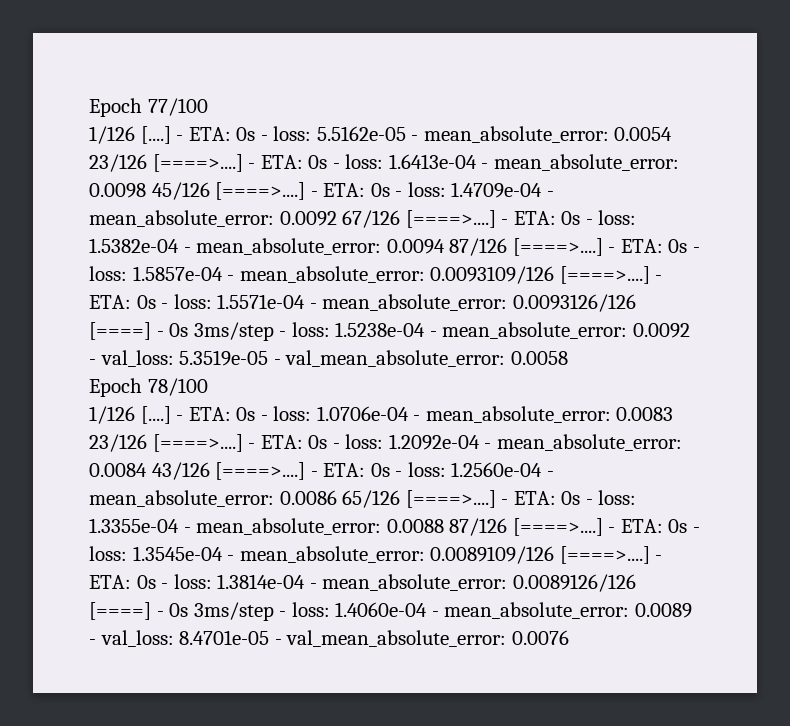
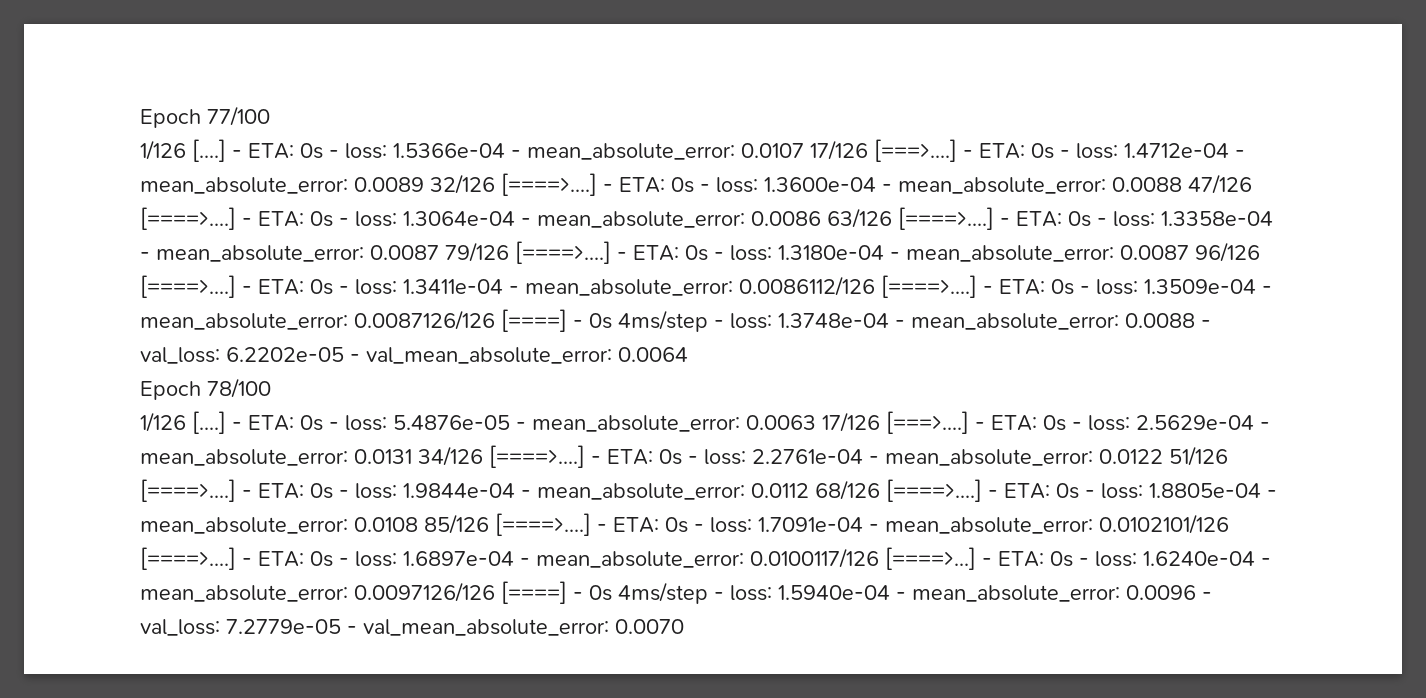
- - ETA: 0s - loss: 5.5162e-05 - mean_absolute_error: 0.0054 23/126 [====>....] - ETA: 0s - loss: 1.6413e-04 - mean_absolute_error: 0.0098 45/126 [====>....] - ETA: 0s - loss: 1.4709e-04 - mean_absolute_error: 0.0092 67/126 [====>....] - ETA: 0s - loss: 1.5382e-04 - mean_absolute_error: 0.0094 87/126 [====>....] - ETA: 0s - loss: 1.5857e-04 - mean_absolute_error: 0.0093109/126 [====>....] - ETA: 0s - loss: 1.5571e-04 - mean_absolute_error: 0.0093126/126 [====] - 0s 3ms/step - loss: 1.5238e-04 - mean_absolute_error: 0.0092 - val_loss: 5.3519e-05 - val_mean_absolute_error: 0.0058
+ - ETA: 0s - loss: 1.5366e-04 - mean_absolute_error: 0.0107 17/126 [===>....] - ETA: 0s - loss: 1.4712e-04 - mean_absolute_error: 0.0089 32/126 [====>....] - ETA: 0s - loss: 1.3600e-04 - mean_absolute_error: 0.0088 47/126 [====>....] - ETA: 0s - loss: 1.3064e-04 - mean_absolute_error: 0.0086 63/126 [====>....] - ETA: 0s - loss: 1.3358e-04 - mean_absolute_error: 0.0087 79/126 [====>....] - ETA: 0s - loss: 1.3180e-04 - mean_absolute_error: 0.0087 96/126 [====>....] - ETA: 0s - loss: 1.3411e-04 - mean_absolute_error: 0.0086112/126 [====>....] - ETA: 0s - loss: 1.3509e-04 - mean_absolute_error: 0.0087126/126 [====] - 0s 4ms/step - loss: 1.3748e-04 - mean_absolute_error: 0.0088 - val_loss: 6.2202e-05 - val_mean_absolute_error: 0.0064
- - ETA: 0s - loss: 1.0706e-04 - mean_absolute_error: 0.0083 23/126 [====>....] - ETA: 0s - loss: 1.2092e-04 - mean_absolute_error: 0.0084 43/126 [====>....] - ETA: 0s - loss: 1.2560e-04 - mean_absolute_error: 0.0086 65/126 [====>....] - ETA: 0s - loss: 1.3355e-04 - mean_absolute_error: 0.0088 87/126 [====>....] - ETA: 0s - loss: 1.3545e-04 - mean_absolute_error: 0.0089109/126 [====>....] - ETA: 0s - loss: 1.3814e-04 - mean_absolute_error: 0.0089126/126 [====] - 0s 3ms/step - loss: 1.4060e-04 - mean_absolute_error: 0.0089 - val_loss: 8.4701e-05 - val_mean_absolute_error: 0.0076
+ - ETA: 0s - loss: 5.4876e-05 - mean_absolute_error: 0.0063 17/126 [===>....] - ETA: 0s - loss: 2.5629e-04 - mean_absolute_error: 0.0131 34/126 [====>....] - ETA: 0s - loss: 2.2761e-04 - mean_absolute_error: 0.0122 51/126 [====>....] - ETA: 0s - loss: 1.9844e-04 - mean_absolute_error: 0.0112 68/126 [====>....] - ETA: 0s - loss: 1.8805e-04 - mean_absolute_error: 0.0108 85/126 [====>....] - ETA: 0s - loss: 1.7091e-04 - mean_absolute_error: 0.0102101/126 [====>....] - ETA: 0s - loss: 1.6897e-04 - mean_absolute_error: 0.0100117/126 [====>...] - ETA: 0s - loss: 1.6240e-04 - mean_absolute_error: 0.0097126/126 [====] - 0s 4ms/step - loss: 1.5940e-04 - mean_absolute_error: 0.0096 - val_loss: 7.2779e-05 - val_mean_absolute_error: 0.0070

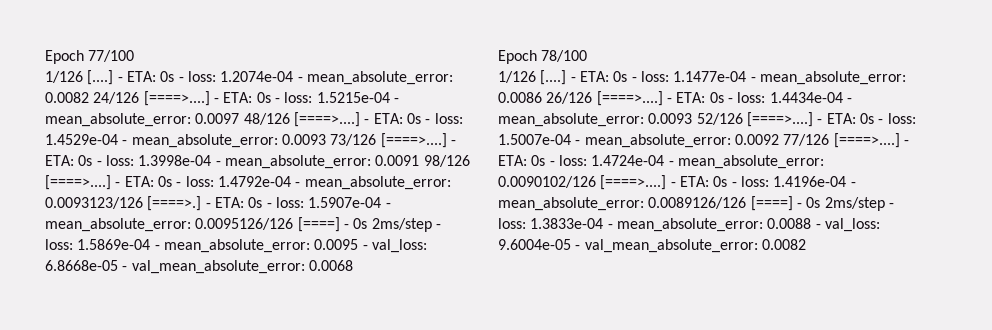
- - ETA: 0s - loss: 1.5366e-04 - mean_absolute_error: 0.0107 17/126 [===>....] - ETA: 0s - loss: 1.4712e-04 - mean_absolute_error: 0.0089 32/126 [====>....] - ETA: 0s - loss: 1.3600e-04 - mean_absolute_error: 0.0088 47/126 [====>....] - ETA: 0s - loss: 1.3064e-04 - mean_absolute_error: 0.0086 63/126 [====>....] - ETA: 0s - loss: 1.3358e-04 - mean_absolute_error: 0.0087 79/126 [====>....] - ETA: 0s - loss: 1.3180e-04 - mean_absolute_error: 0.0087 96/126 [====>....] - ETA: 0s - loss: 1.3411e-04 - mean_absolute_error: 0.0086112/126 [====>....] - ETA: 0s - loss: 1.3509e-04 - mean_absolute_error: 0.0087126/126 [====] - 0s 4ms/step - loss: 1.3748e-04 - mean_absolute_error: 0.0088 - val_loss: 6.2202e-05 - val_mean_absolute_error: 0.0064
+ - ETA: 0s - loss: 1.2074e-04 - mean_absolute_error: 0.0082 24/126 [====>....] - ETA: 0s - loss: 1.5215e-04 - mean_absolute_error: 0.0097 48/126 [====>....] - ETA: 0s - loss: 1.4529e-04 - mean_absolute_error: 0.0093 73/126 [====>....] - ETA: 0s - loss: 1.3998e-04 - mean_absolute_error: 0.0091 98/126 [====>....] - ETA: 0s - loss: 1.4792e-04 - mean_absolute_error: 0.0093123/126 [====>.] - ETA: 0s - loss: 1.5907e-04 - mean_absolute_error: 0.0095126/126 [====] - 0s 2ms/step - loss: 1.5869e-04 - mean_absolute_error: 0.0095 - val_loss: 6.8668e-05 - val_mean_absolute_error: 0.0068
- - ETA: 0s - loss: 5.4876e-05 - mean_absolute_error: 0.0063 17/126 [===>....] - ETA: 0s - loss: 2.5629e-04 - mean_absolute_error: 0.0131 34/126 [====>....] - ETA: 0s - loss: 2.2761e-04 - mean_absolute_error: 0.0122 51/126 [====>....] - ETA: 0s - loss: 1.9844e-04 - mean_absolute_error: 0.0112 68/126 [====>....] - ETA: 0s - loss: 1.8805e-04 - mean_absolute_error: 0.0108 85/126 [====>....] - ETA: 0s - loss: 1.7091e-04 - mean_absolute_error: 0.0102101/126 [====>....] - ETA: 0s - loss: 1.6897e-04 - mean_absolute_error: 0.0100117/126 [====>...] - ETA: 0s - loss: 1.6240e-04 - mean_absolute_error: 0.0097126/126 [====] - 0s 4ms/step - loss: 1.5940e-04 - mean_absolute_error: 0.0096 - val_loss: 7.2779e-05 - val_mean_absolute_error: 0.0070
+ - ETA: 0s - loss: 1.1477e-04 - mean_absolute_error: 0.0086 26/126 [====>....] - ETA: 0s - loss: 1.4434e-04 - mean_absolute_error: 0.0093 52/126 [====>....] - ETA: 0s - loss: 1.5007e-04 - mean_absolute_error: 0.0092 77/126 [====>....] - ETA: 0s - loss: 1.4724e-04 - mean_absolute_error: 0.0090102/126 [====>....] - ETA: 0s - loss: 1.4196e-04 - mean_absolute_error: 0.0089126/126 [====] - 0s 2ms/step - loss: 1.3833e-04 - mean_absolute_error: 0.0088 - val_loss: 9.6004e-05 - val_mean_absolute_error: 0.0082

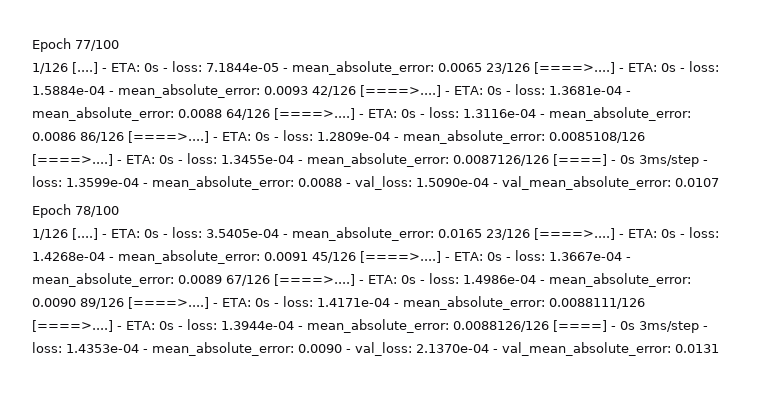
- - ETA: 0s - loss: 1.2074e-04 - mean_absolute_error: 0.0082 24/126 [====>....] - ETA: 0s - loss: 1.5215e-04 - mean_absolute_error: 0.0097 48/126 [====>....] - ETA: 0s - loss: 1.4529e-04 - mean_absolute_error: 0.0093 73/126 [====>....] - ETA: 0s - loss: 1.3998e-04 - mean_absolute_error: 0.0091 98/126 [====>....] - ETA: 0s - loss: 1.4792e-04 - mean_absolute_error: 0.0093123/126 [====>.] - ETA: 0s - loss: 1.5907e-04 - mean_absolute_error: 0.0095126/126 [====] - 0s 2ms/step - loss: 1.5869e-04 - mean_absolute_error: 0.0095 - val_loss: 6.8668e-05 - val_mean_absolute_error: 0.0068
+ - ETA: 0s - loss: 7.1844e-05 - mean_absolute_error: 0.0065 23/126 [====>....] - ETA: 0s - loss: 1.5884e-04 - mean_absolute_error: 0.0093 42/126 [====>....] - ETA: 0s - loss: 1.3681e-04 - mean_absolute_error: 0.0088 64/126 [====>....] - ETA: 0s - loss: 1.3116e-04 - mean_absolute_error: 0.0086 86/126 [====>....] - ETA: 0s - loss: 1.2809e-04 - mean_absolute_error: 0.0085108/126 [====>....] - ETA: 0s - loss: 1.3455e-04 - mean_absolute_error: 0.0087126/126 [====] - 0s 3ms/step - loss: 1.3599e-04 - mean_absolute_error: 0.0088 - val_loss: 1.5090e-04 - val_mean_absolute_error: 0.0107
- - ETA: 0s - loss: 1.1477e-04 - mean_absolute_error: 0.0086 26/126 [====>....] - ETA: 0s - loss: 1.4434e-04 - mean_absolute_error: 0.0093 52/126 [====>....] - ETA: 0s - loss: 1.5007e-04 - mean_absolute_error: 0.0092 77/126 [====>....] - ETA: 0s - loss: 1.4724e-04 - mean_absolute_error: 0.0090102/126 [====>....] - ETA: 0s - loss: 1.4196e-04 - mean_absolute_error: 0.0089126/126 [====] - 0s 2ms/step - loss: 1.3833e-04 - mean_absolute_error: 0.0088 - val_loss: 9.6004e-05 - val_mean_absolute_error: 0.0082
+ - ETA: 0s - loss: 3.5405e-04 - mean_absolute_error: 0.0165 23/126 [====>....] - ETA: 0s - loss: 1.4268e-04 - mean_absolute_error: 0.0091 45/126 [====>....] - ETA: 0s - loss: 1.3667e-04 - mean_absolute_error: 0.0089 67/126 [====>....] - ETA: 0s - loss: 1.4986e-04 - mean_absolute_error: 0.0090 89/126 [====>....] - ETA: 0s - loss: 1.4171e-04 - mean_absolute_error: 0.0088111/126 [====>....] - ETA: 0s - loss: 1.3944e-04 - mean_absolute_error: 0.0088126/126 [====] - 0s 3ms/step - loss: 1.4353e-04 - mean_absolute_error: 0.0090 - val_loss: 2.1370e-04 - val_mean_absolute_error: 0.0131

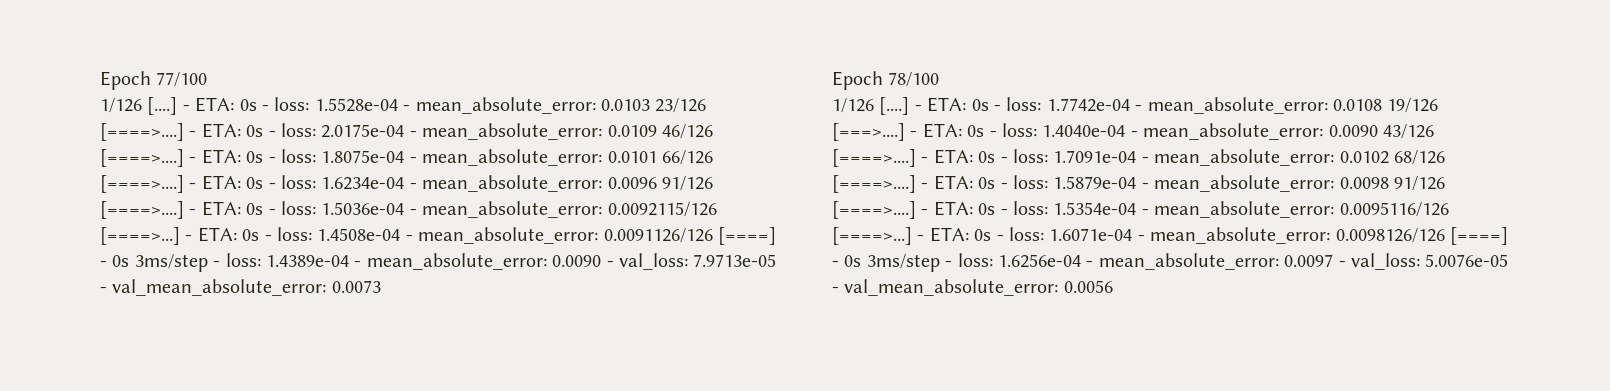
- - ETA: 0s - loss: 7.1844e-05 - mean_absolute_error: 0.0065 23/126 [====>....] - ETA: 0s - loss: 1.5884e-04 - mean_absolute_error: 0.0093 42/126 [====>....] - ETA: 0s - loss: 1.3681e-04 - mean_absolute_error: 0.0088 64/126 [====>....] - ETA: 0s - loss: 1.3116e-04 - mean_absolute_error: 0.0086 86/126 [====>....] - ETA: 0s - loss: 1.2809e-04 - mean_absolute_error: 0.0085108/126 [====>....] - ETA: 0s - loss: 1.3455e-04 - mean_absolute_error: 0.0087126/126 [====] - 0s 3ms/step - loss: 1.3599e-04 - mean_absolute_error: 0.0088 - val_loss: 1.5090e-04 - val_mean_absolute_error: 0.0107
+ - ETA: 0s - loss: 1.5528e-04 - mean_absolute_error: 0.0103 23/126 [====>....] - ETA: 0s - loss: 2.0175e-04 - mean_absolute_error: 0.0109 46/126 [====>....] - ETA: 0s - loss: 1.8075e-04 - mean_absolute_error: 0.0101 66/126 [====>....] - ETA: 0s - loss: 1.6234e-04 - mean_absolute_error: 0.0096 91/126 [====>....] - ETA: 0s - loss: 1.5036e-04 - mean_absolute_error: 0.0092115/126 [====>...] - ETA: 0s - loss: 1.4508e-04 - mean_absolute_error: 0.0091126/126 [====] - 0s 3ms/step - loss: 1.4389e-04 - mean_absolute_error: 0.0090 - val_loss: 7.9713e-05 - val_mean_absolute_error: 0.0073
- - ETA: 0s - loss: 3.5405e-04 - mean_absolute_error: 0.0165 23/126 [====>....] - ETA: 0s - loss: 1.4268e-04 - mean_absolute_error: 0.0091 45/126 [====>....] - ETA: 0s - loss: 1.3667e-04 - mean_absolute_error: 0.0089 67/126 [====>....] - ETA: 0s - loss: 1.4986e-04 - mean_absolute_error: 0.0090 89/126 [====>....] - ETA: 0s - loss: 1.4171e-04 - mean_absolute_error: 0.0088111/126 [====>....] - ETA: 0s - loss: 1.3944e-04 - mean_absolute_error: 0.0088126/126 [====] - 0s 3ms/step - loss: 1.4353e-04 - mean_absolute_error: 0.0090 - val_loss: 2.1370e-04 - val_mean_absolute_error: 0.0131
+ - ETA: 0s - loss: 1.7742e-04 - mean_absolute_error: 0.0108 19/126 [===>....] - ETA: 0s - loss: 1.4040e-04 - mean_absolute_error: 0.0090 43/126 [====>....] - ETA: 0s - loss: 1.7091e-04 - mean_absolute_error: 0.0102 68/126 [====>....] - ETA: 0s - loss: 1.5879e-04 - mean_absolute_error: 0.0098 91/126 [====>....] - ETA: 0s - loss: 1.5354e-04 - mean_absolute_error: 0.0095116/126 [====>...] - ETA: 0s - loss: 1.6071e-04 - mean_absolute_error: 0.0098126/126 [====] - 0s 3ms/step - loss: 1.6256e-04 - mean_absolute_error: 0.0097 - val_loss: 5.0076e-05 - val_mean_absolute_error: 0.0056

